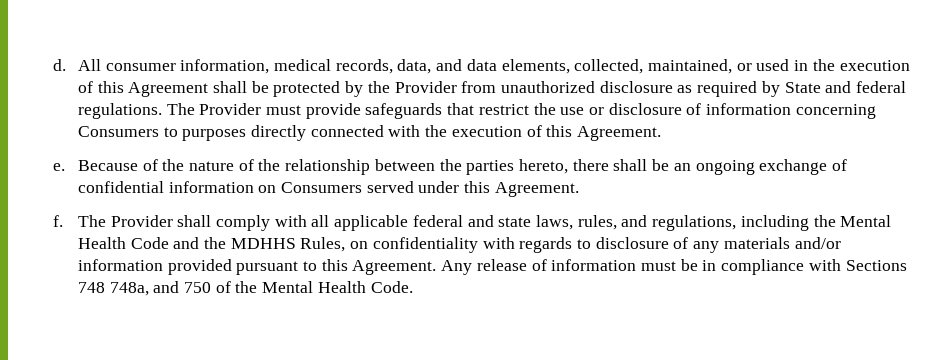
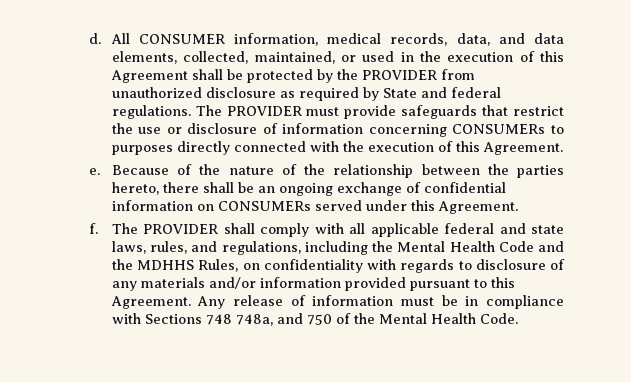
- All consumer information, medical records, data, and data elements, collected, maintained, or used in the execution of this Agreement shall be protected by the Provider from unauthorized disclosure as required by State and federal regulations.
+ All CONSUMER information, medical records, data, and data elements, collected, maintained, or used in the execution of this Agreement shall be protected by the PROVIDER from unauthorized disclosure as required by State and federal regulations.
- The Provider must provide safeguards that restrict the use or disclosure of information concerning Consumers to purposes directly connected with the execution of this Agreement.
+ The PROVIDER must provide safeguards that restrict the use or disclosure of information concerning CONSUMERs to purposes directly connected with the execution of this Agreement.
- Because of the nature of the relationship between the parties hereto, there shall be an ongoing exchange of confidential information on Consumers served under this Agreement.
+ Because of the nature of the relationship between the parties hereto, there shall be an ongoing exchange of confidential information on CONSUMERs served under this Agreement.
- The Provider shall comply with all applicable federal and state laws, rules, and regulations, including the Mental Health Code and the MDHHS Rules, on confidentiality with regards to disclosure of any materials and/or information provided pursuant to this Agreement.
+ The PROVIDER shall comply with all applicable federal and state laws, rules, and regulations, including the Mental Health Code and the MDHHS Rules, on confidentiality with regards to disclosure of any materials and/or information provided pursuant to this Agreement.

